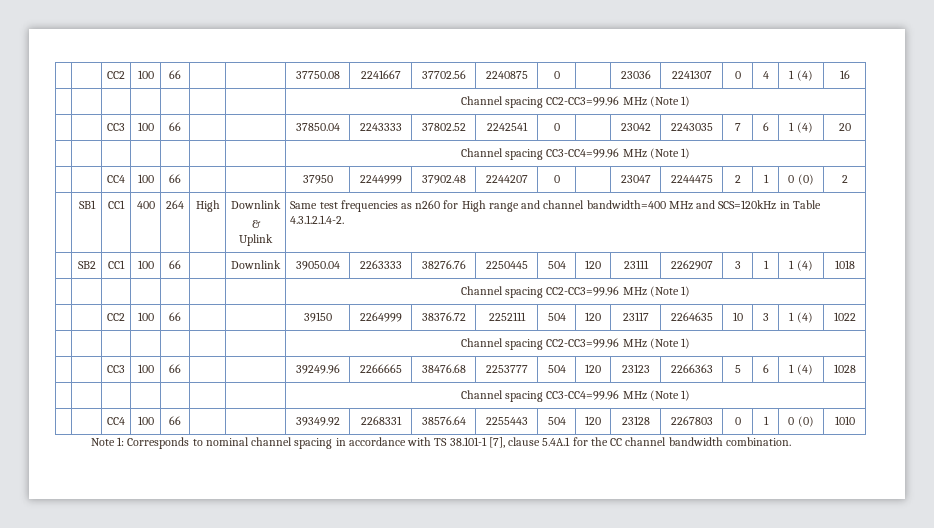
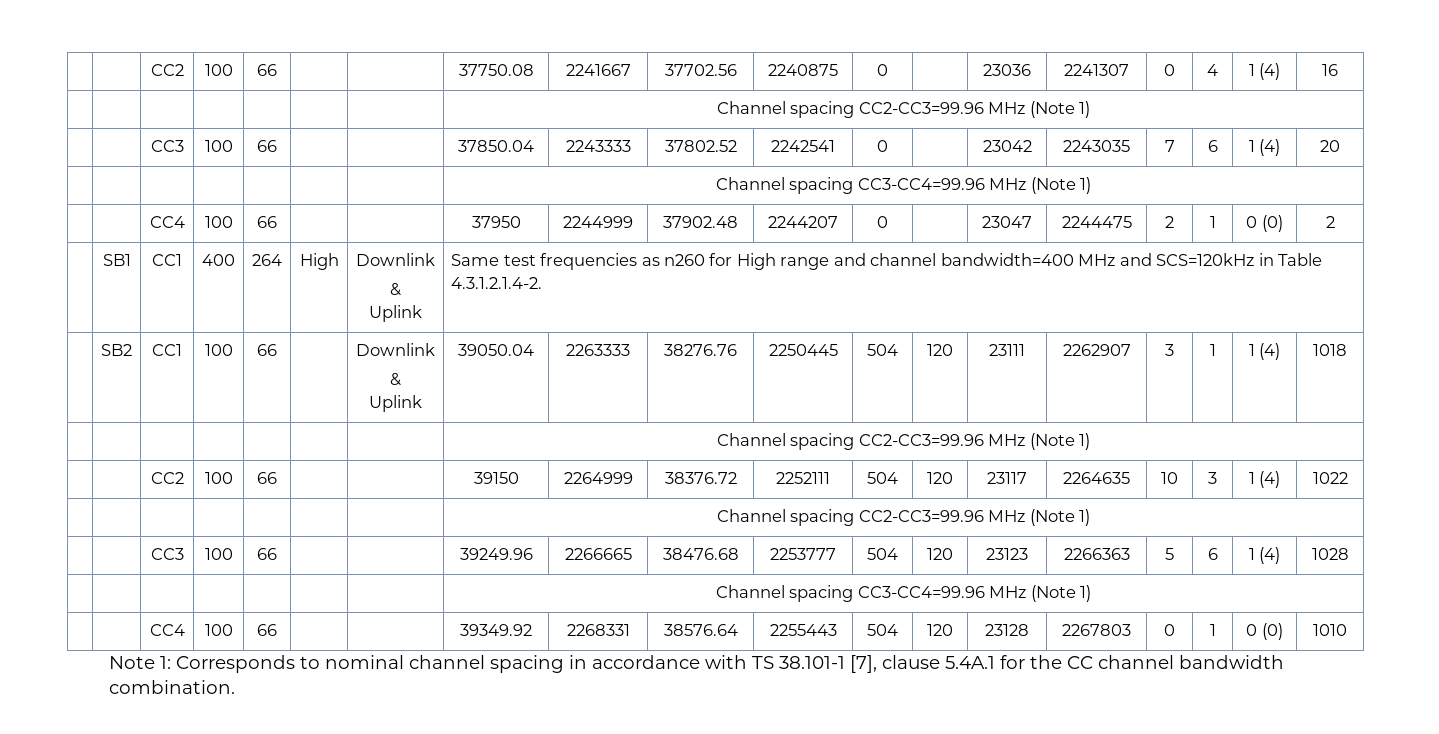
- | SB2 | CC1 | 100 | 66 | | Downlink | 39050.04 | 2263333 | 38276.76 | 2250445 | 504 | 120 | 23111 | 2262907 | 3 | 1 | 1 (4) | 1018
+ | SB2 | CC1 | 100 | 66 | | Downlink
+ &
+ Uplink | 39050.04 | 2263333 | 38276.76 | 2250445 | 504 | 120 | 23111 | 2262907 | 3 | 1 | 1 (4) | 1018

